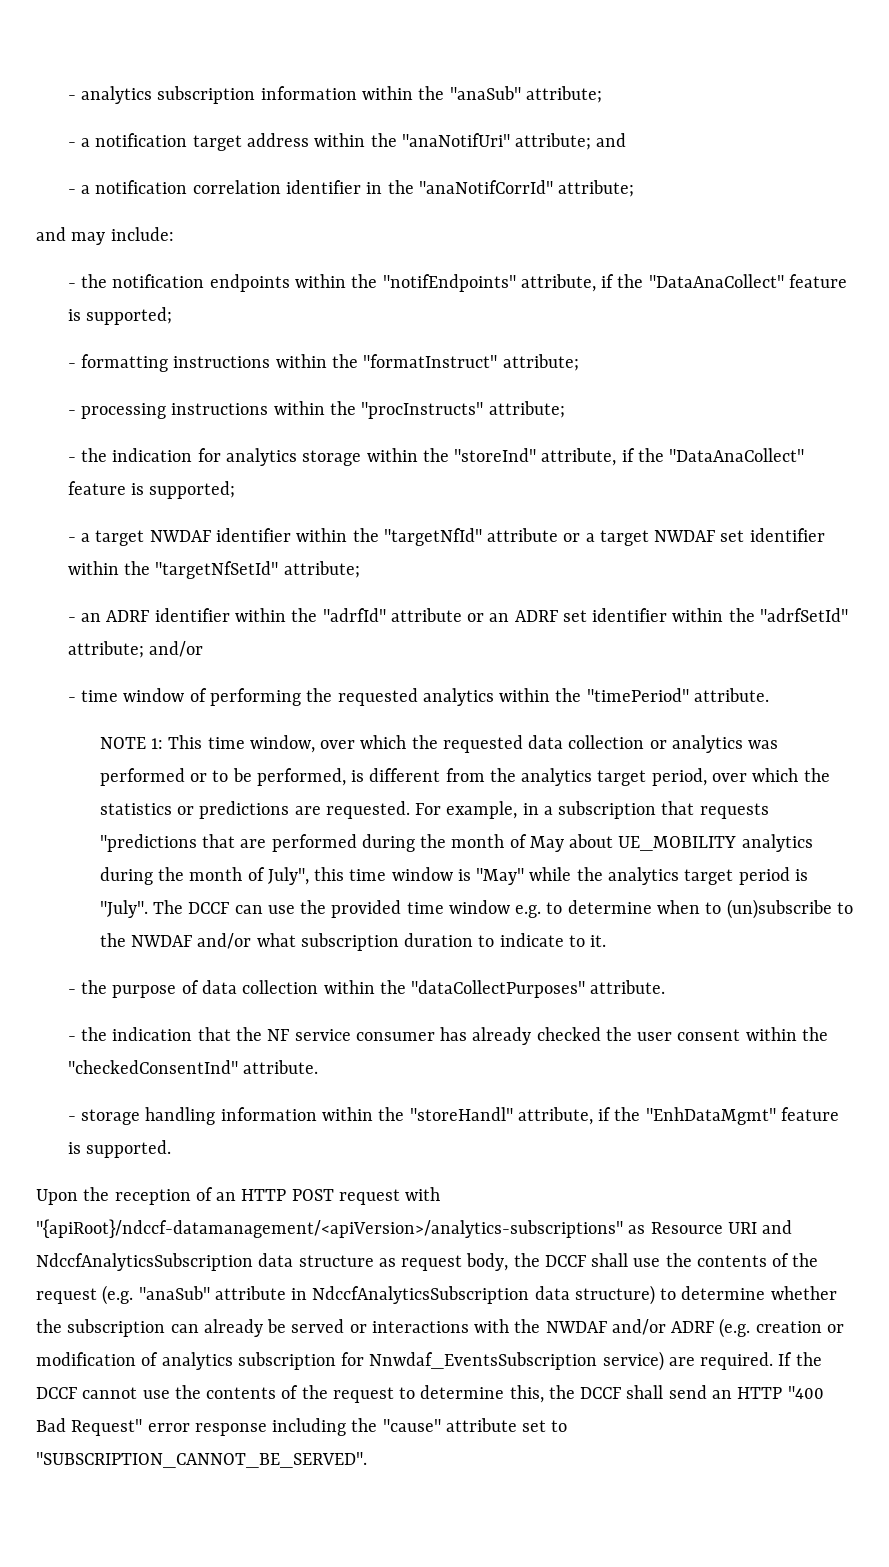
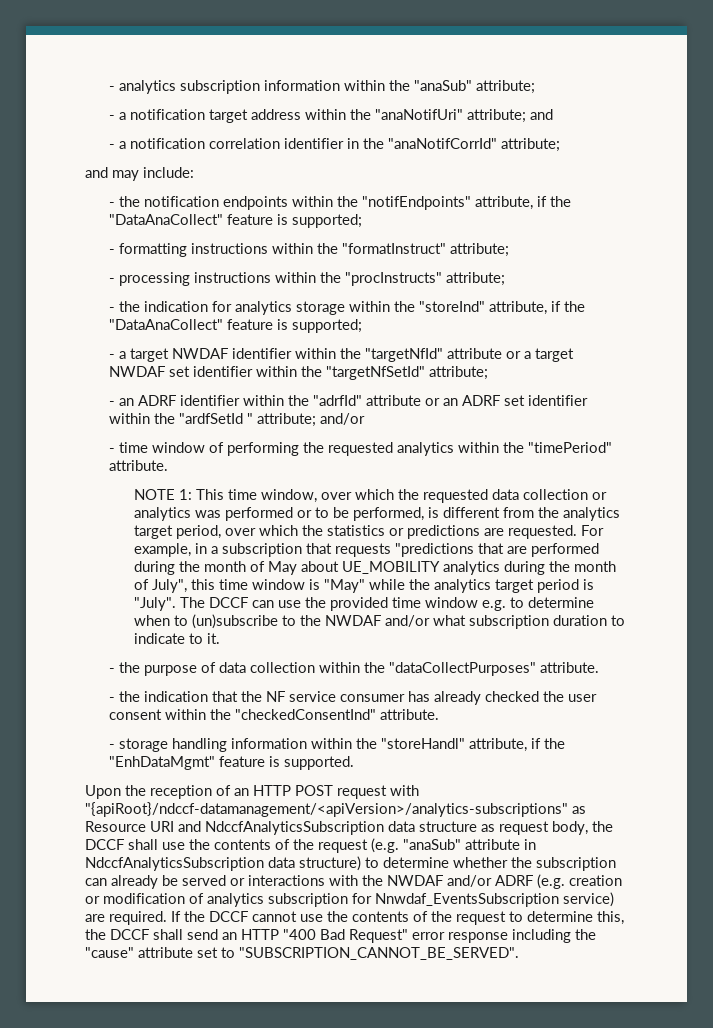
- - an ADRF identifier within the "adrfId" attribute or an ADRF set identifier within the "adrfSetId" attribute; and/or
+ - an ADRF identifier within the "adrfId" attribute or an ADRF set identifier within the "ardfSetId " attribute; and/or

